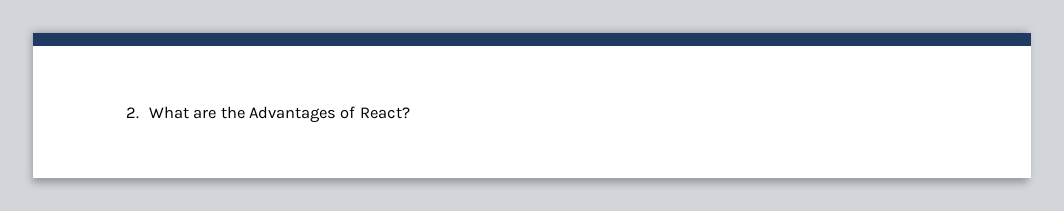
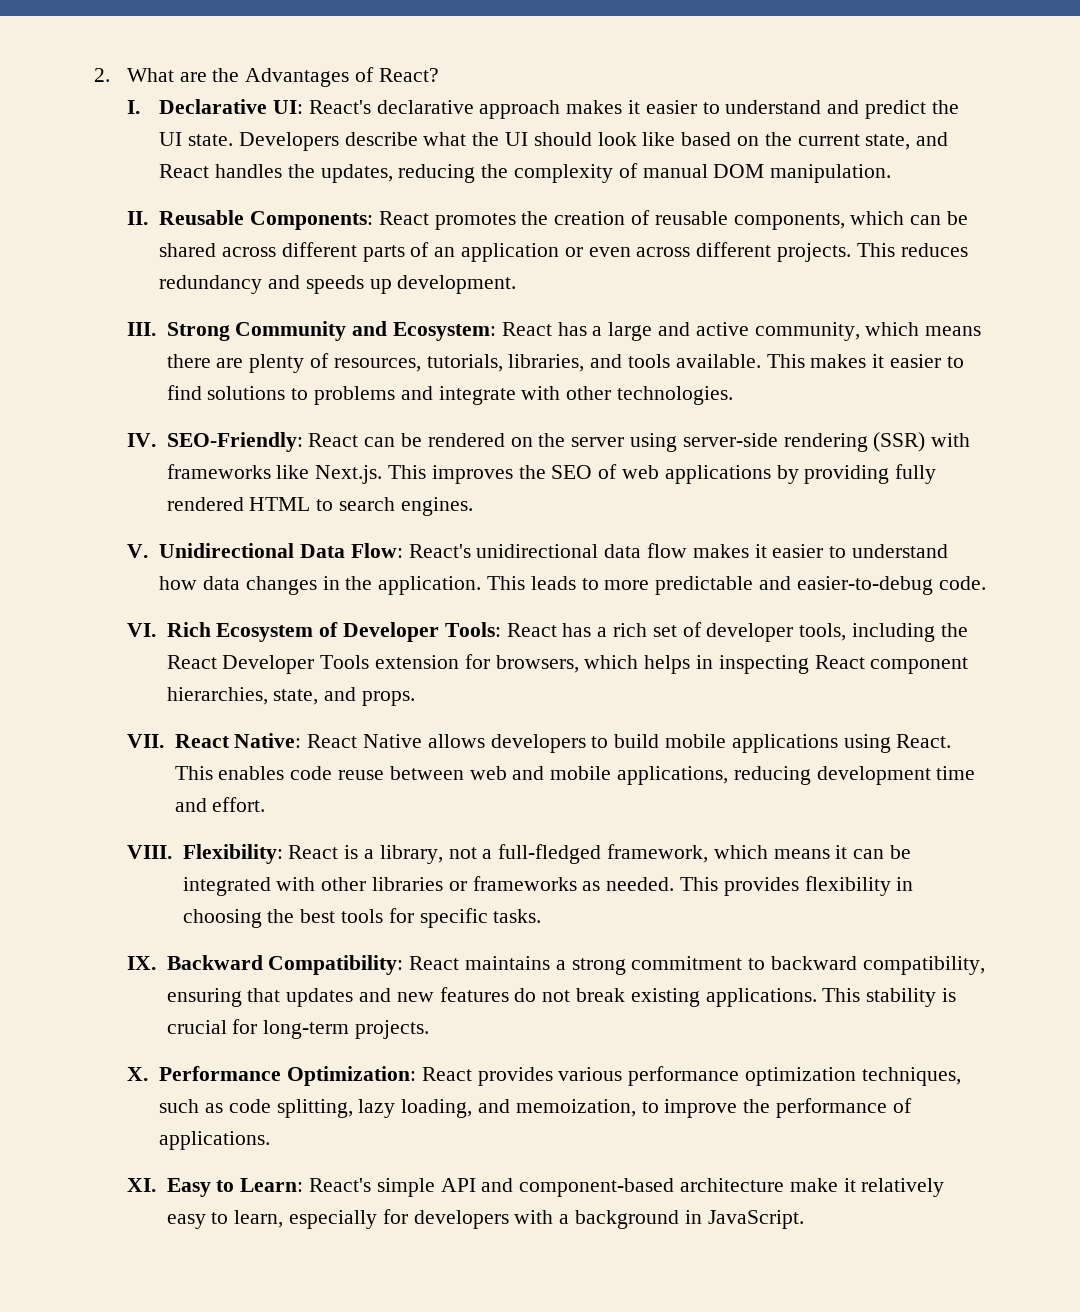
+ I. Declarative UI: React's declarative approach makes it easier to understand and predict the UI state. Developers describe what the UI should look like based on the current state, and React handles the updates, reducing the complexity of manual DOM manipulation.
+ II. Reusable Components: React promotes the creation of reusable components, which can be shared across different parts of an application or even across different projects. This reduces redundancy and speeds up development.
+ III. Strong Community and Ecosystem: React has a large and active community, which means there are plenty of resources, tutorials, libraries, and tools available. This makes it easier to find solutions to problems and integrate with other technologies.
+ IV. SEO-Friendly: React can be rendered on the server using server-side rendering (SSR) with frameworks like Next.js. This improves the SEO of web applications by providing fully rendered HTML to search engines.
+ V. Unidirectional Data Flow: React's unidirectional data flow makes it easier to understand how data changes in the application. This leads to more predictable and easier-to-debug code.
+ VI. Rich Ecosystem of Developer Tools: React has a rich set of developer tools, including the React Developer Tools extension for browsers, which helps in inspecting React component hierarchies, state, and props.
+ VII. React Native: React Native allows developers to build mobile applications using React. This enables code reuse between web and mobile applications, reducing development time and effort.
+ VIII. Flexibility: React is a library, not a full-fledged framework, which means it can be integrated with other libraries or frameworks as needed. This provides flexibility in choosing the best tools for specific tasks.
+ IX. Backward Compatibility: React maintains a strong commitment to backward compatibility, ensuring that updates and new features do not break existing applications. This stability is crucial for long-term projects.
+ X. Performance Optimization: React provides various performance optimization techniques, such as code splitting, lazy loading, and memoization, to improve the performance of applications.
+ XI. Easy to Learn: React's simple API and component-based architecture make it relatively easy to learn, especially for developers with a background in JavaScript.

